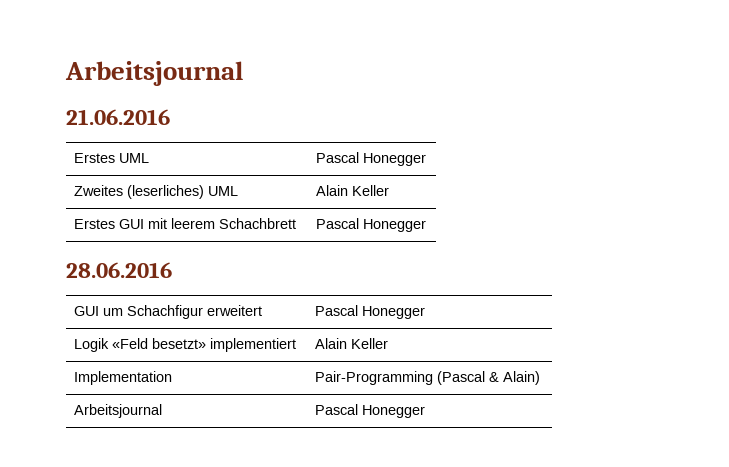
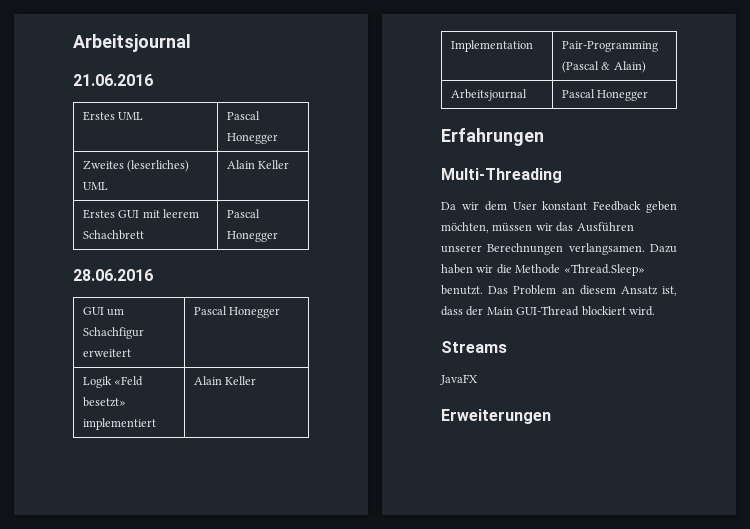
+ Erfahrungen
+ Multi-Threading
+ Da wir dem User konstant Feedback geben möchten, müssen wir das Ausführen unserer Berechnungen verlangsamen. Dazu haben wir die Methode «Thread.Sleep» benutzt. Das Problem an diesem Ansatz ist, dass der Main GUI-Thread blockiert wird.
+ Streams
+ JavaFX
+ Erweiterungen

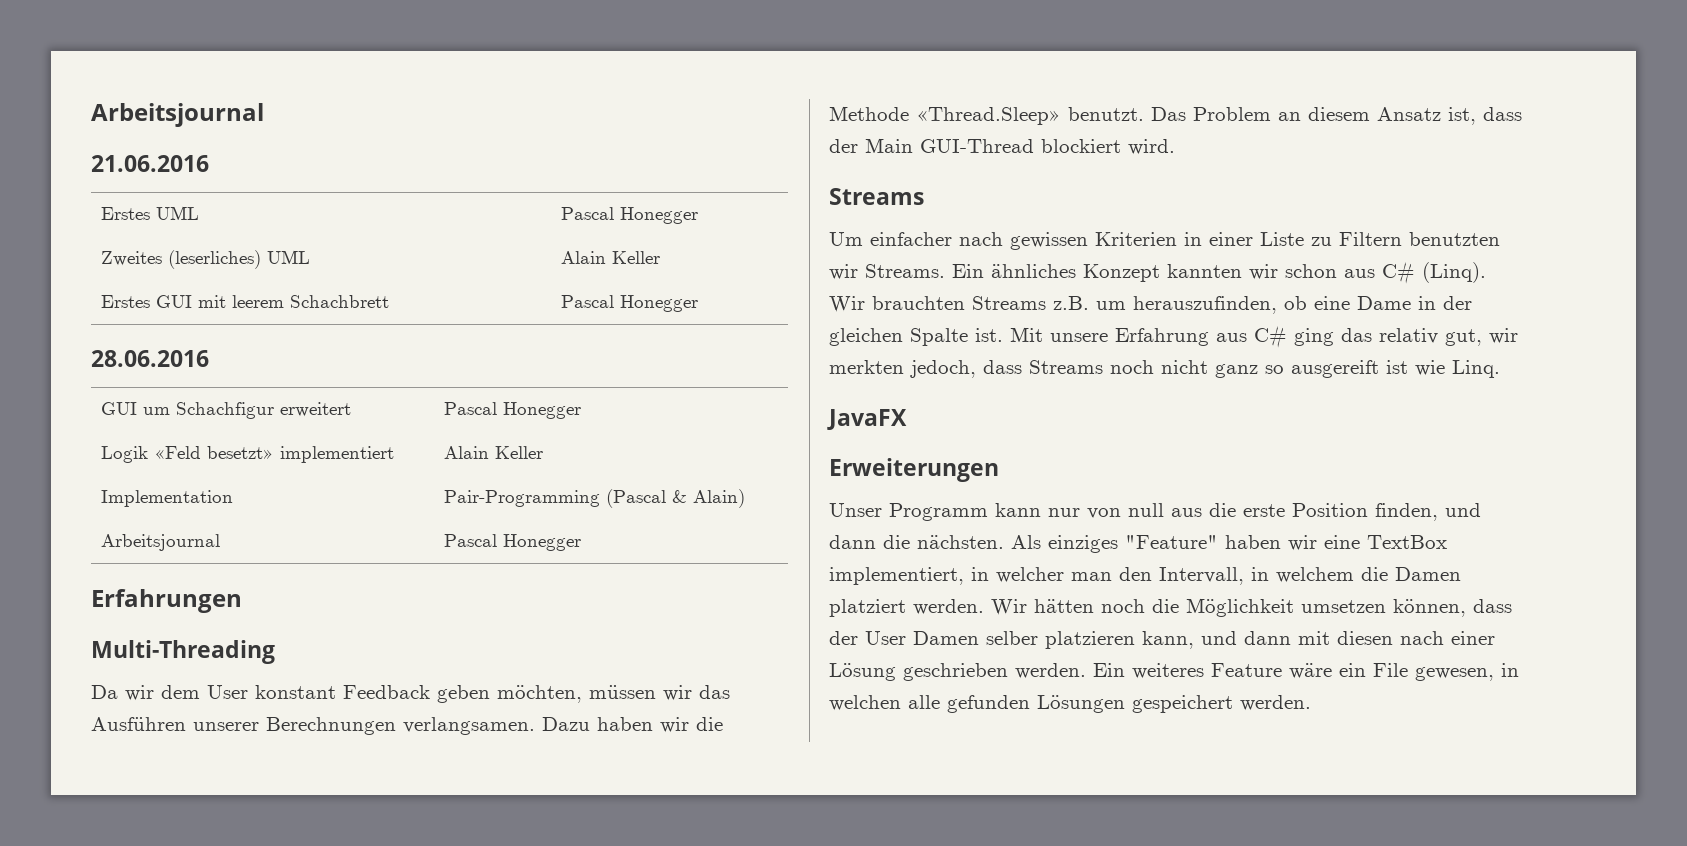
+ Um einfacher nach gewissen Kriterien in einer Liste zu Filtern benutzten wir Streams. Ein ähnliches Konzept kannten wir schon aus C# (Linq). Wir brauchten Streams z.B. um herauszufinden, ob eine Dame in der gleichen Spalte ist. Mit unsere Erfahrung aus C# ging das relativ gut, wir merkten jedoch, dass Streams noch nicht ganz so ausgereift ist wie Linq.
  JavaFX
  Erweiterungen
+ Unser Programm kann nur von null aus die erste Position finden, und dann die nächsten. Als einziges "Feature" haben wir eine TextBox implementiert, in welcher man den Intervall, in welchem die Damen platziert werden. Wir hätten noch die Möglichkeit umsetzen können, dass der User Damen selber platzieren kann, und dann mit diesen nach einer Lösung geschrieben werden. Ein weiteres Feature wäre ein File gewesen, in welchen alle gefunden Lösungen gespeichert werden.

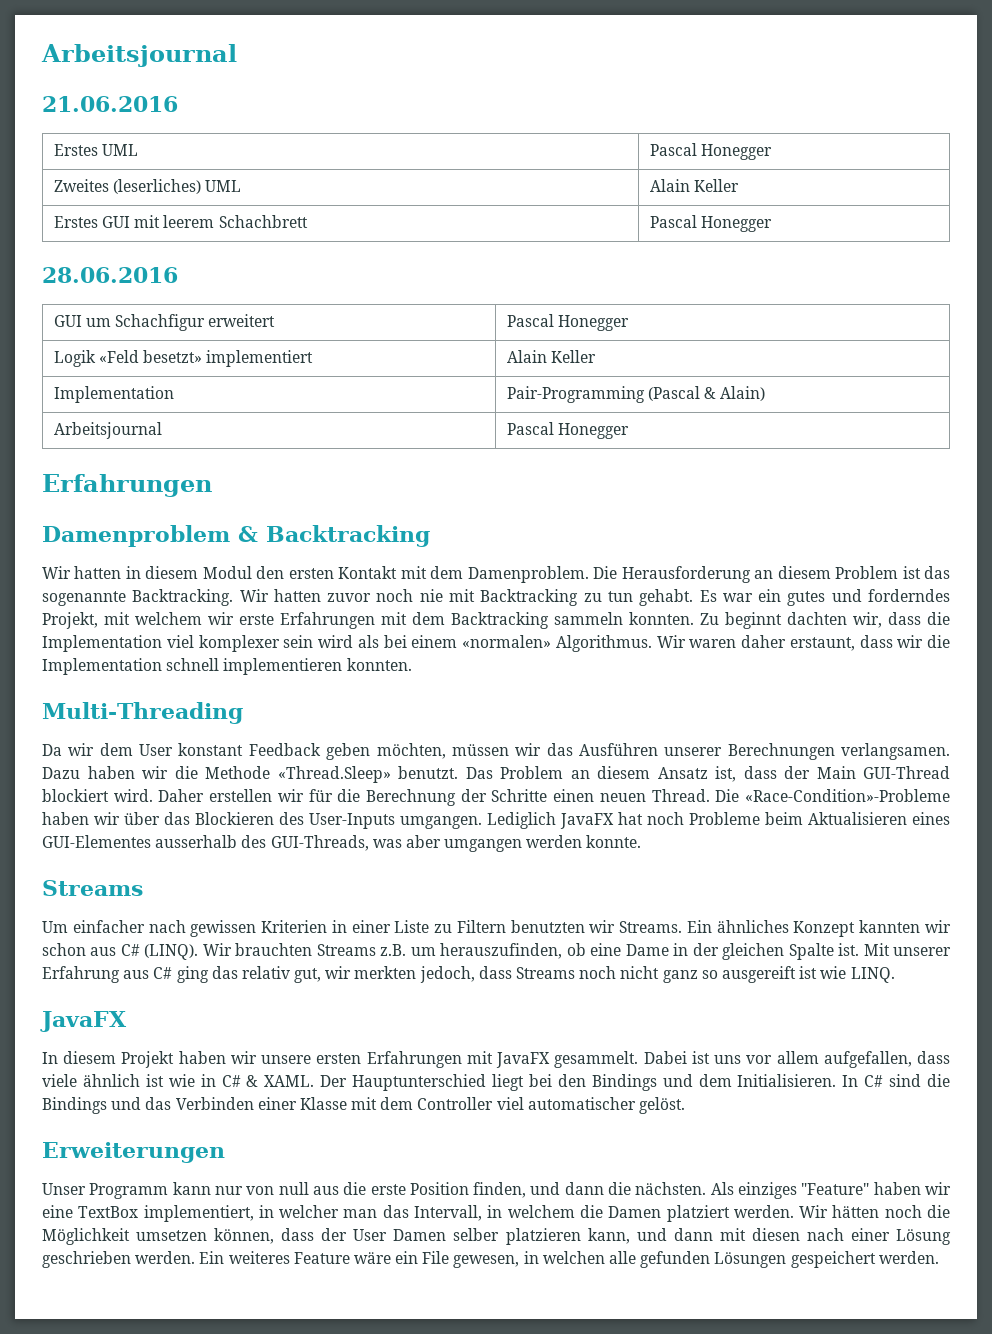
+ Damenproblem & Backtracking
+ Wir hatten in diesem Modul den ersten Kontakt mit dem Damenproblem. Die Herausforderung an diesem Problem ist das sogenannte Backtracking. Wir hatten zuvor noch nie mit Backtracking zu tun gehabt. Es war ein gutes und forderndes Projekt, mit welchem wir erste Erfahrungen mit dem Backtracking sammeln konnten. Zu beginnt dachten wir, dass die Implementation viel komplexer sein wird als bei einem «normalen» Algorithmus. Wir waren daher erstaunt, dass wir die Implementation schnell implementieren konnten.
+ Daher erstellen wir für die Berechnung der Schritte einen neuen Thread. Die «Race-Condition»-Probleme haben wir über das Blockieren des User-Inputs umgangen. Lediglich JavaFX hat noch Probleme beim Aktualisieren eines GUI-Elementes ausserhalb des GUI-Threads, was aber umgangen werden konnte.
- Ein ähnliches Konzept kannten wir schon aus C# (Linq).
+ Ein ähnliches Konzept kannten wir schon aus C# (LINQ).
- Mit unsere Erfahrung aus C# ging das relativ gut, wir merkten jedoch, dass Streams noch nicht ganz so ausgereift ist wie Linq.
+ Mit unserer Erfahrung aus C# ging das relativ gut, wir merkten jedoch, dass Streams noch nicht ganz so ausgereift ist wie LINQ.
  JavaFX
+ In diesem Projekt haben wir unsere ersten Erfahrungen mit JavaFX gesammelt. Dabei ist uns vor allem aufgefallen, dass viele ähnlich ist wie in C# & XAML. Der Hauptunterschied liegt bei den Bindings und dem Initialisieren. In C# sind die Bindings und das Verbinden einer Klasse mit dem Controller viel automatischer gelöst.
- Als einziges "Feature" haben wir eine TextBox implementiert, in welcher man den Intervall, in welchem die Damen platziert werden.
+ Als einziges "Feature" haben wir eine TextBox implementiert, in welcher man das Intervall, in welchem die Damen platziert werden.

